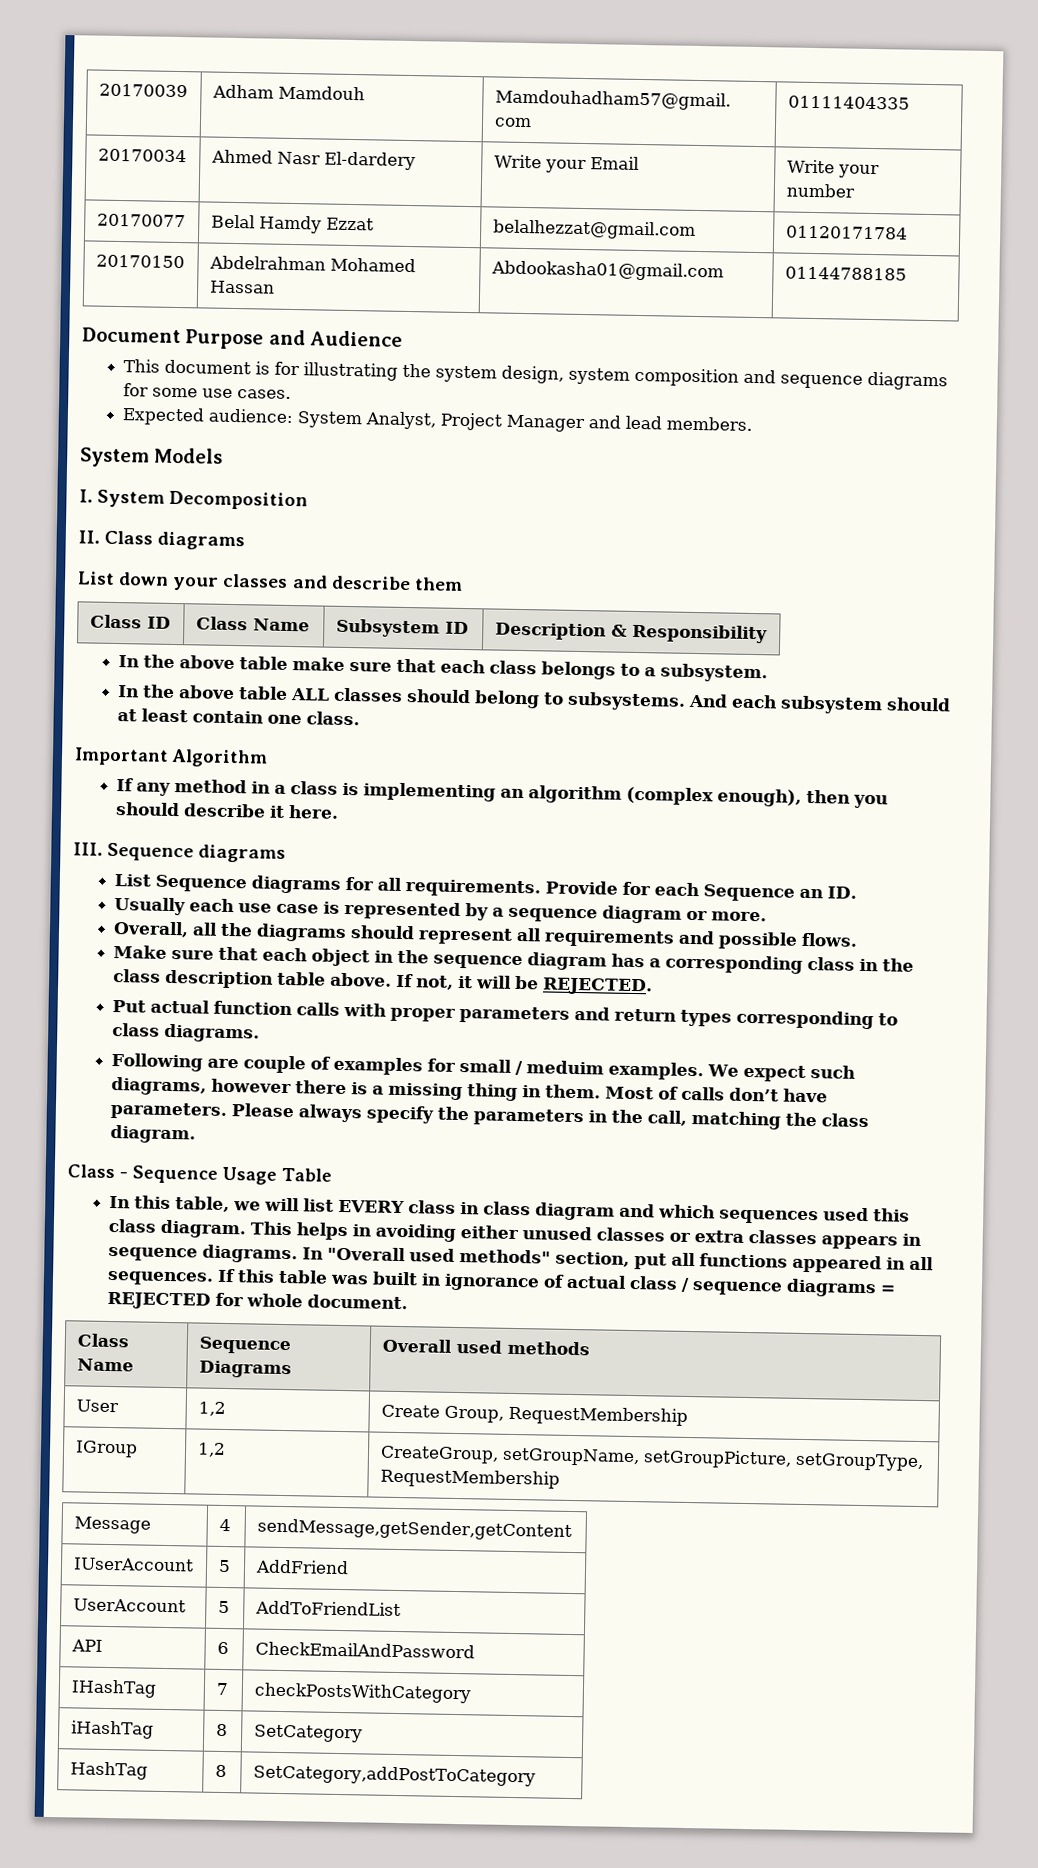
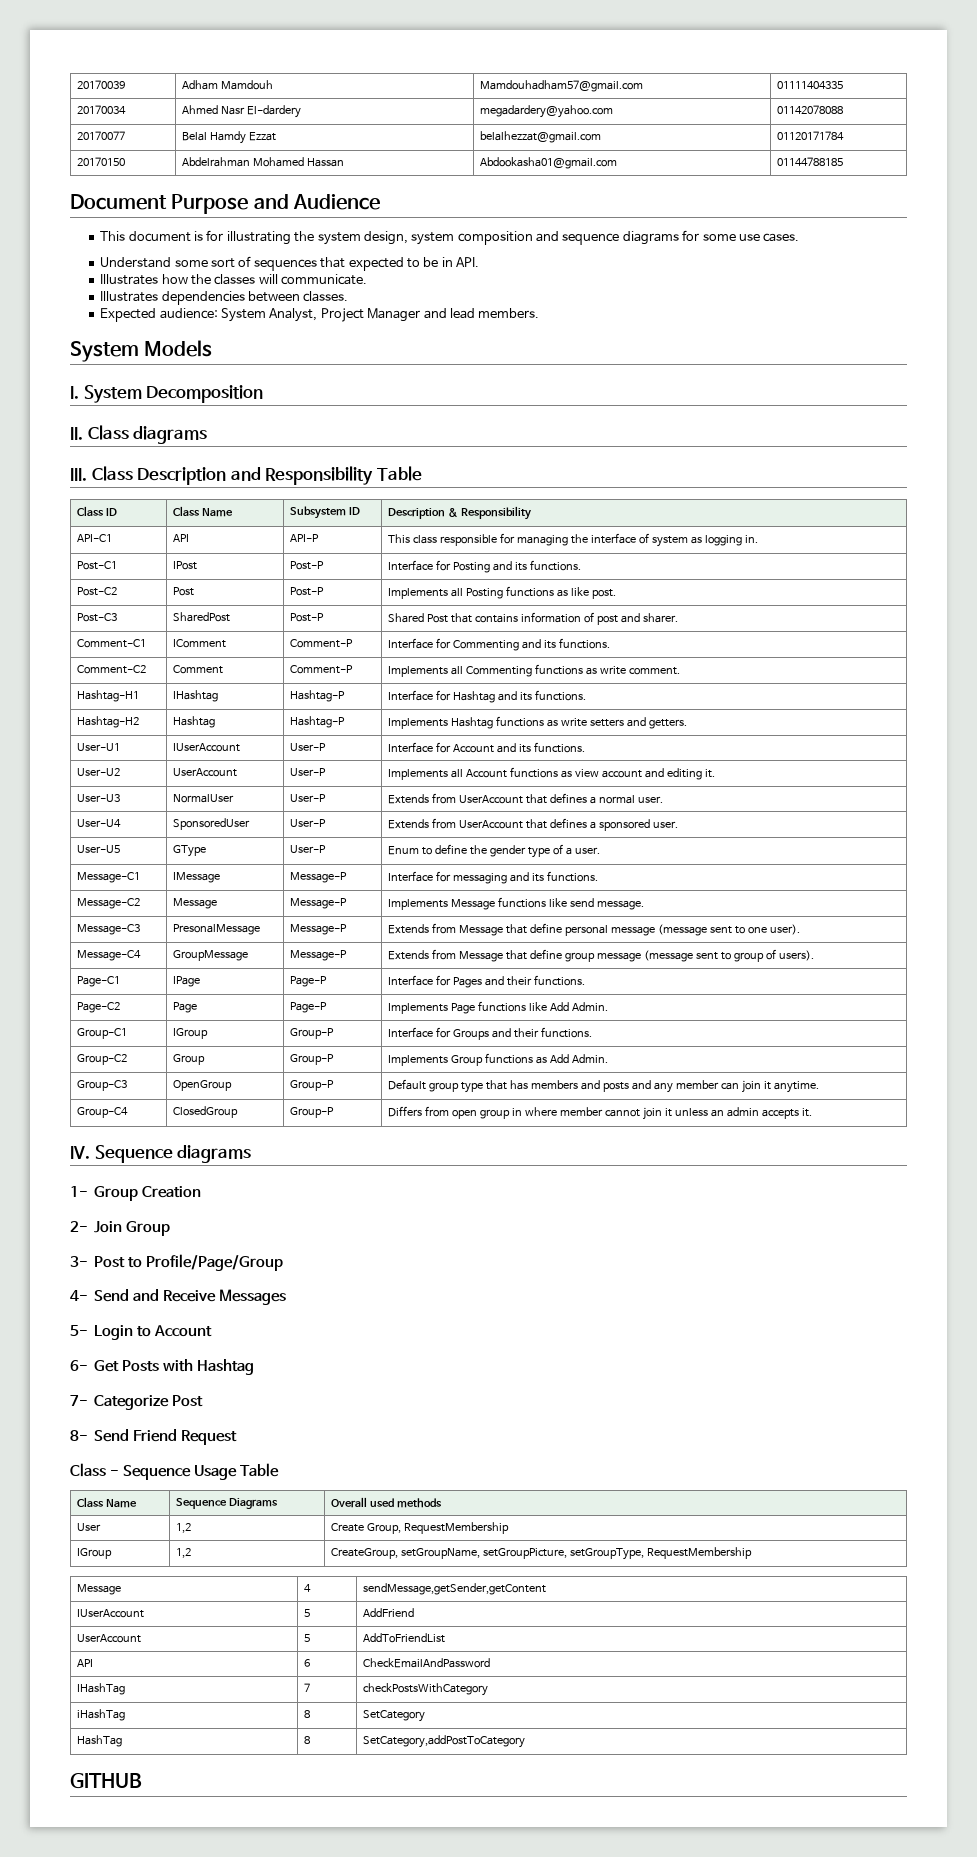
- 20170034 | Ahmed Nasr El-dardery | Write your Email | Write your number
+ 20170034 | Ahmed Nasr El-dardery | megadardery@yahoo.com | 01142078088
+ Understand some sort of sequences that expected to be in API.
+ Illustrates how the classes will communicate.
+ Illustrates dependencies between classes.
- List down your classes and describe them
+ III. Class Description and Responsibility Table
- In the above table make sure that each class belongs to a subsystem.
- In the above table ALL classes should belong to subsystems. And each subsystem should at least contain one class.
- Important Algorithm
- If any method in a class is implementing an algorithm (complex enough), then you should describe it here.
- III. Sequence diagrams
- List Sequence diagrams for all requirements. Provide for each Sequence an ID.
- Usually each use case is represented by a sequence diagram or more.
- Overall, all the diagrams should represent all requirements and possible flows.
- Make sure that each object in the sequence diagram has a corresponding class in the class description table above. If not, it will be REJECTED.
- Put actual function calls with proper parameters and return types corresponding to class diagrams.
- Following are couple of examples for small / meduim examples. We expect such diagrams, however there is a missing thing in them. Most of calls don’t have parameters. Please always specify the parameters in the call, matching the class diagram.
+ API-C1 | API | API-P | This class responsible for managing the interface of system as logging in.
+ Post-C1 | IPost | Post-P | Interface for Posting and its functions.
+ Post-C2 | Post | Post-P | Implements all Posting functions as like post.
+ Post-C3 | SharedPost | Post-P | Shared Post that contains information of post and sharer.
+ Comment-C1 | IComment | Comment-P | Interface for Commenting and its functions.
+ Comment-C2 | Comment | Comment-P | Implements all Commenting functions as write comment.
+ Hashtag-H1 | IHashtag | Hashtag-P | Interface for Hashtag and its functions.
+ Hashtag-H2 | Hashtag | Hashtag-P | Implements Hashtag functions as write setters and getters.
+ User-U1 | IUserAccount | User-P | Interface for Account and its functions.
+ User-U2 | UserAccount | User-P | Implements all Account functions as view account and editing it.
+ User-U3 | NormalUser | User-P | Extends from UserAccount that defines a normal user.
+ User-U4 | SponsoredUser | User-P | Extends from UserAccount that defines a sponsored user.
+ User-U5 | GType | User-P | Enum to define the gender type of a user.
+ Message-C1 | IMessage | Message-P | Interface for messaging and its functions.
+ Message-C2 | Message | Message-P | Implements Message functions like send message.
+ Message-C3 | PresonalMessage | Message-P | Extends from Message that define personal message (message sent to one user).
+ Message-C4 | GroupMessage | Message-P | Extends from Message that define group message (message sent to group of users).
+ Page-C1 | IPage | Page-P | Interface for Pages and their functions.
+ Page-C2 | Page | Page-P | Implements Page functions like Add Admin.
+ Group-C1 | IGroup | Group-P | Interface for Groups and their functions.
+ Group-C2 | Group | Group-P | Implements Group functions as Add Admin.
+ Group-C3 | OpenGroup | Group-P | Default group type that has members and posts and any member can join it anytime.
+ Group-C4 | ClosedGroup | Group-P | Differs from open group in where member cannot join it unless an admin accepts it.
+ IV. Sequence diagrams
+ 1- Group Creation
+ 2- Join Group
+ 3- Post to Profile/Page/Group
+ 4- Send and Receive Messages
+ 5- Login to Account
+ 6- Get Posts with Hashtag
+ 7- Categorize Post
+ 8- Send Friend Request
- In this table, we will list EVERY class in class diagram and which sequences used this class diagram. This helps in avoiding either unused classes or extra classes appears in sequence diagrams. In "Overall used methods" section, put all functions appeared in all sequences. If this table was built in ignorance of actual class / sequence diagrams = REJECTED for whole document.
+ GITHUB

